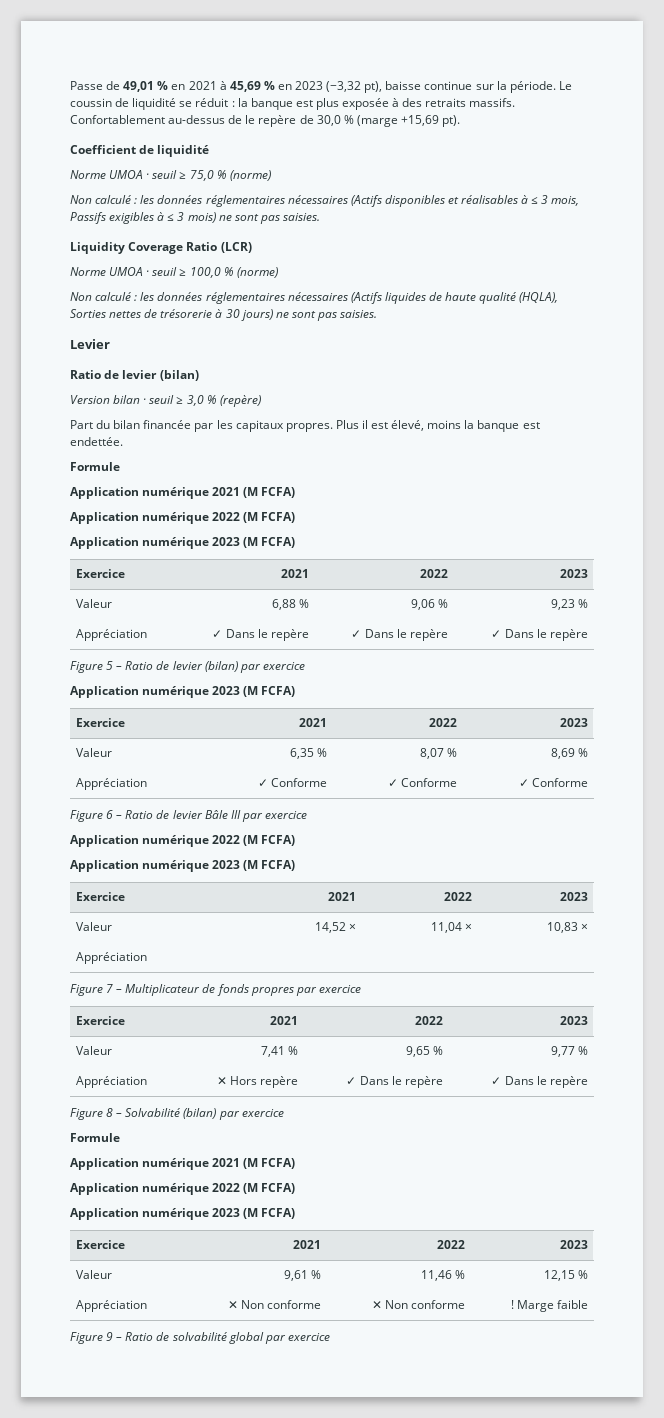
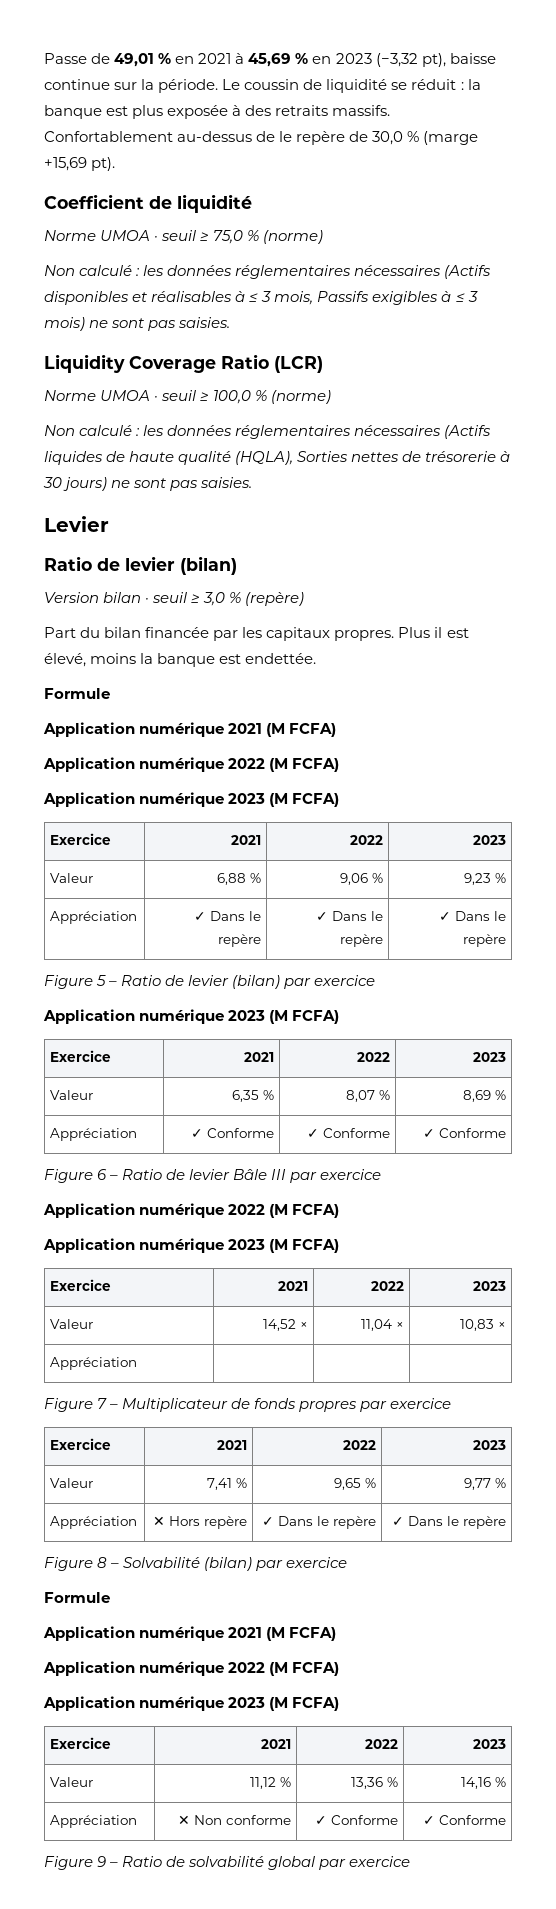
- Valeur | 9,61 % | 11,46 % | 12,15 %
+ Valeur | 11,12 % | 13,36 % | 14,16 %
- Appréciation | ✕ Non conforme | ✕ Non conforme | ! Marge faible
+ Appréciation | ✕ Non conforme | ✓ Conforme | ✓ Conforme

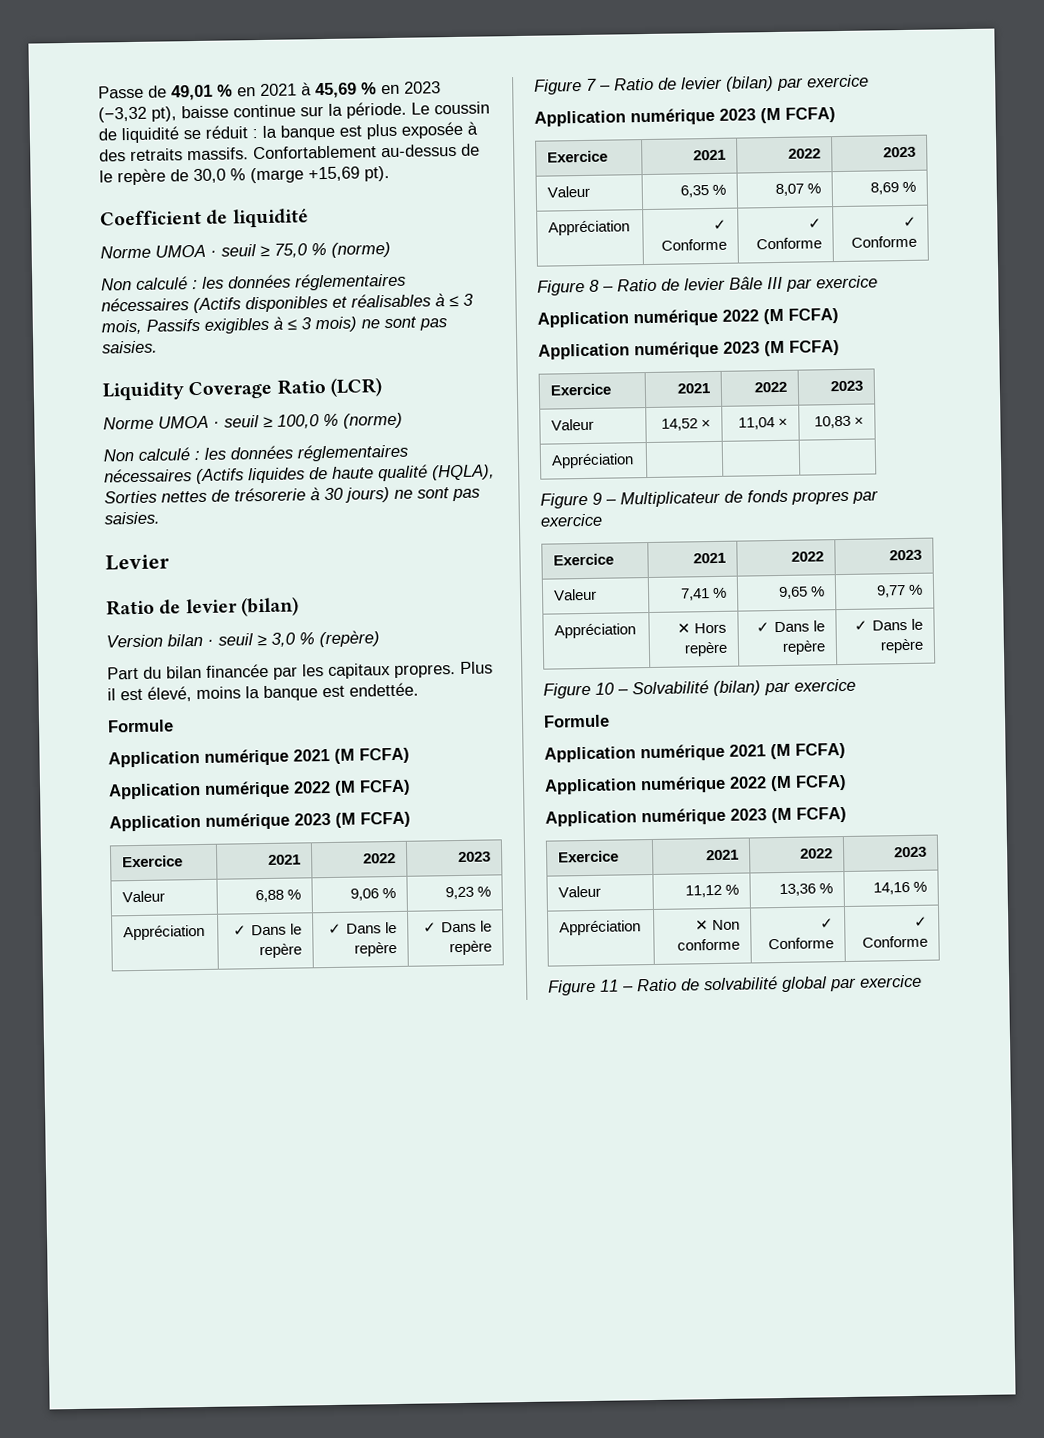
- Figure 5 – Ratio de levier (bilan) par exercice
+ Figure 7 – Ratio de levier (bilan) par exercice
- Figure 6 – Ratio de levier Bâle III par exercice
+ Figure 8 – Ratio de levier Bâle III par exercice
- Figure 7 – Multiplicateur de fonds propres par exercice
+ Figure 9 – Multiplicateur de fonds propres par exercice
- Figure 8 – Solvabilité (bilan) par exercice
+ Figure 10 – Solvabilité (bilan) par exercice
- Figure 9 – Ratio de solvabilité global par exercice
+ Figure 11 – Ratio de solvabilité global par exercice

